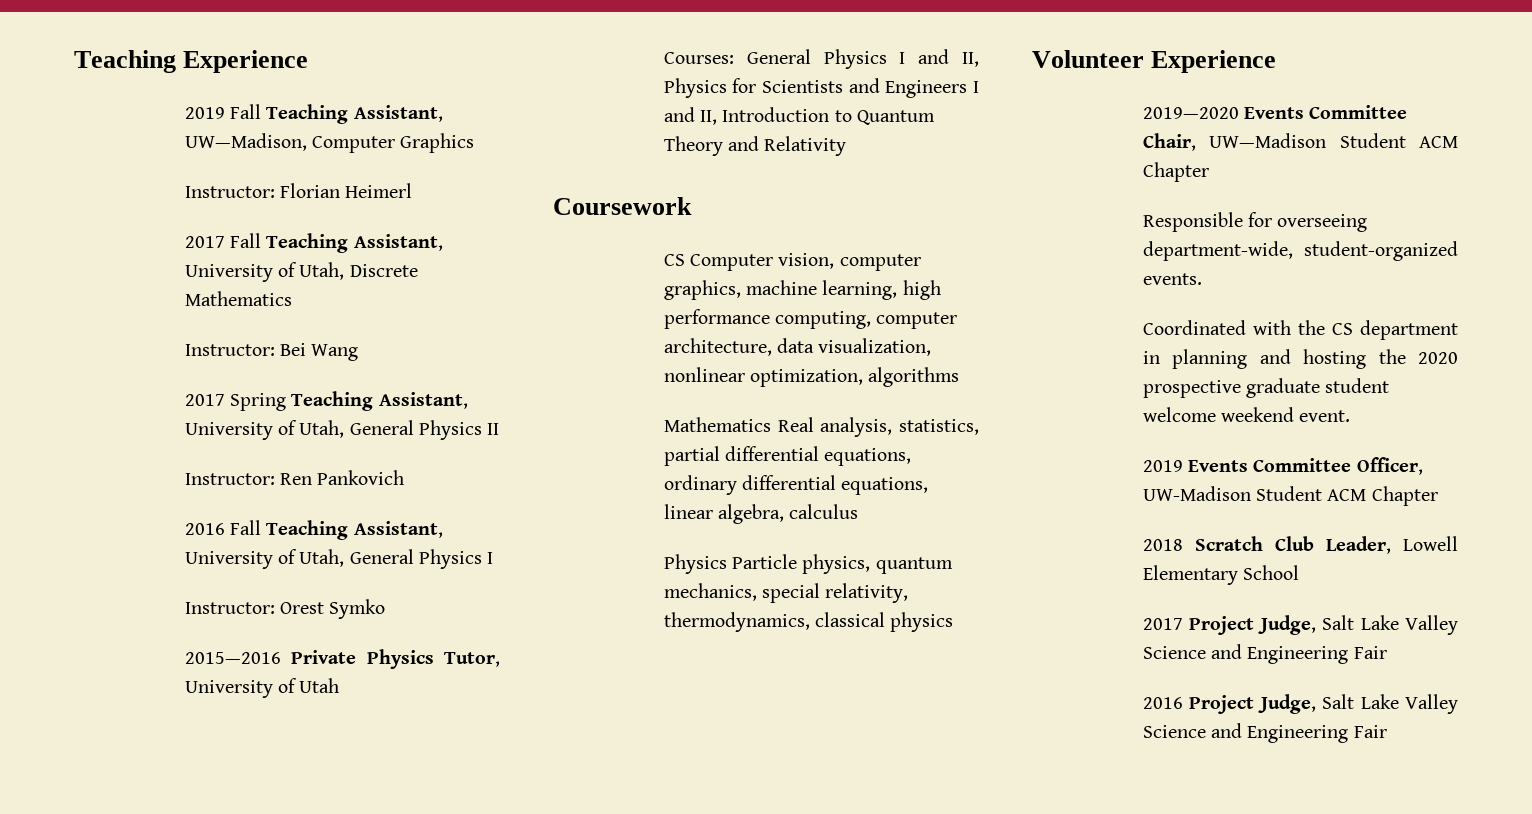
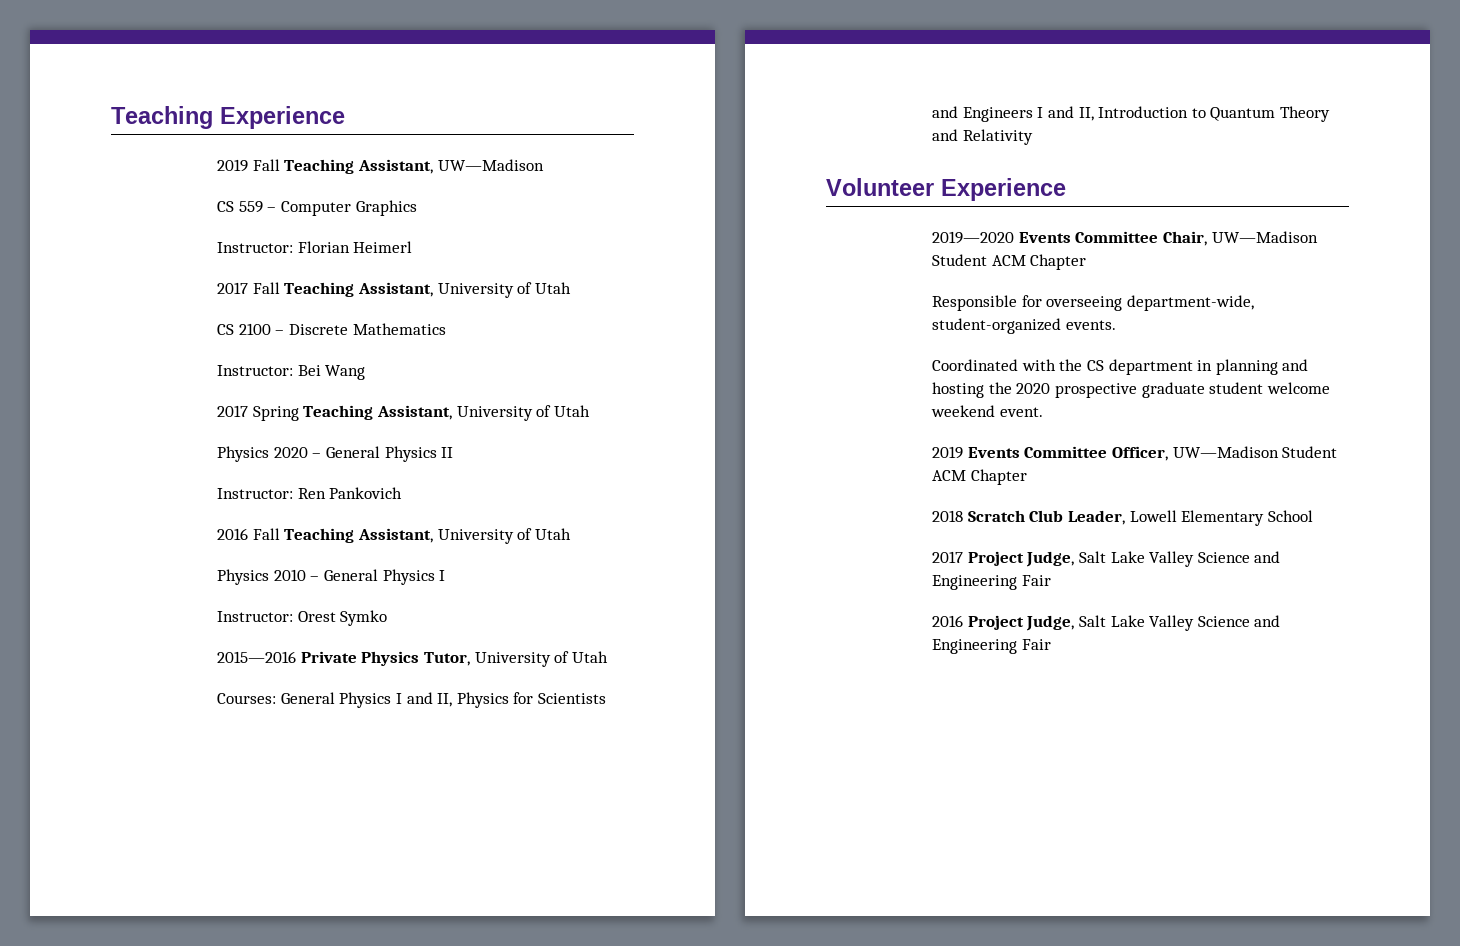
- 2019 Fall Teaching Assistant, UW—Madison, Computer Graphics
+ 2019 Fall Teaching Assistant, UW—Madison
+ CS 559 – Computer Graphics
- 2017 Fall Teaching Assistant, University of Utah, Discrete Mathematics
+ 2017 Fall Teaching Assistant, University of Utah
+ CS 2100 – Discrete Mathematics
- 2017 Spring Teaching Assistant, University of Utah, General Physics II
+ 2017 Spring Teaching Assistant, University of Utah
+ Physics 2020 – General Physics II
- 2016 Fall Teaching Assistant, University of Utah, General Physics I
+ 2016 Fall Teaching Assistant, University of Utah
+ Physics 2010 – General Physics I
- Coursework
- CS Computer vision, computer graphics, machine learning, high performance computing, computer architecture, data visualization, nonlinear optimization, algorithms
- Mathematics Real analysis, statistics, partial differential equations, ordinary differential equations, linear algebra, calculus
- Physics Particle physics, quantum mechanics, special relativity, thermodynamics, classical physics
- 2019 Events Committee Officer, UW-Madison Student ACM Chapter
+ 2019 Events Committee Officer, UW—Madison Student ACM Chapter

